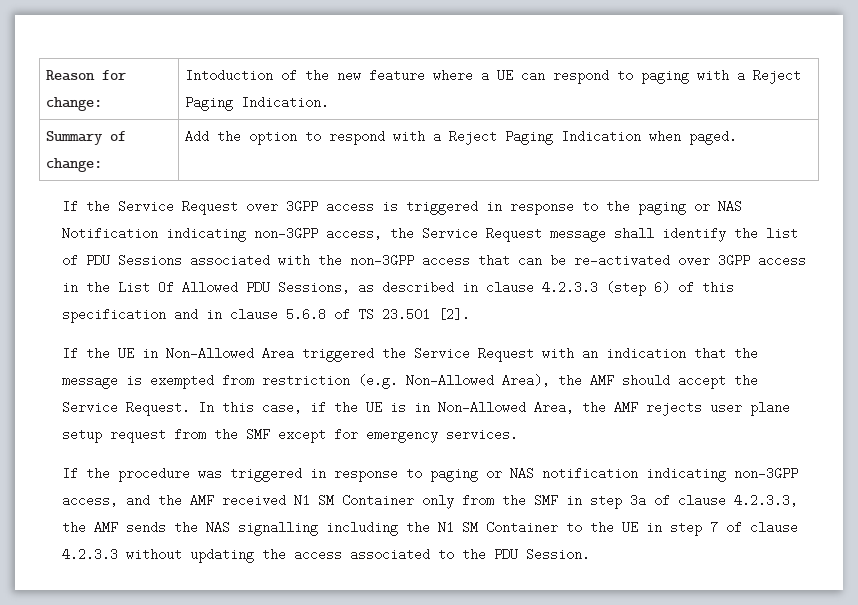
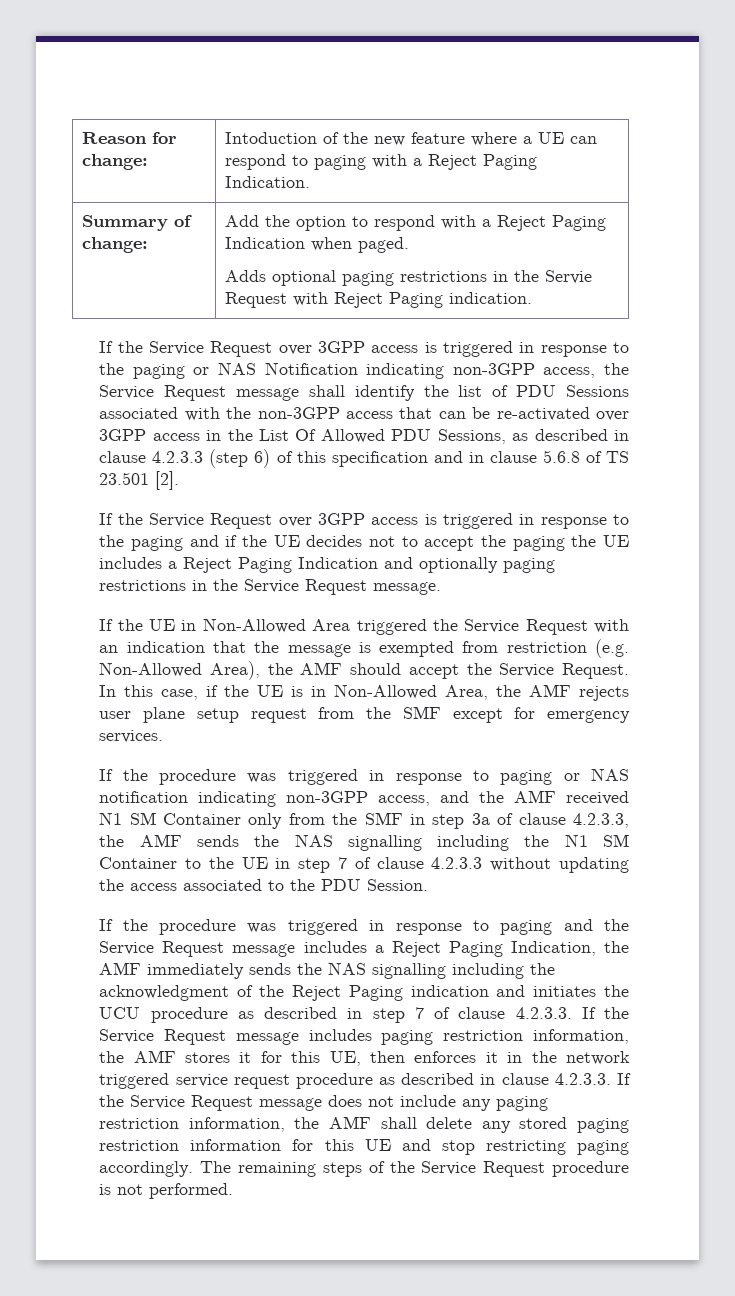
  Summary of change: | Add the option to respond with a Reject Paging Indication when paged.
+ Adds optional paging restrictions in the Servie Request with Reject Paging indication.
+ If the Service Request over 3GPP access is triggered in response to the paging and if the UE decides not to accept the paging the UE includes a Reject Paging Indication and optionally paging restrictions in the Service Request message.
+ If the procedure was triggered in response to paging and the Service Request message includes a Reject Paging Indication, the AMF immediately sends the NAS signalling including the acknowledgment of the Reject Paging indication and initiates the UCU procedure as described in step 7 of clause 4.2.3.3. If the Service Request message includes paging restriction information, the AMF stores it for this UE, then enforces it in the network triggered service request procedure as described in clause 4.2.3.3. If the Service Request message does not include any paging restriction information, the AMF shall delete any stored paging restriction information for this UE and stop restricting paging accordingly. The remaining steps of the Service Request procedure is not performed.

